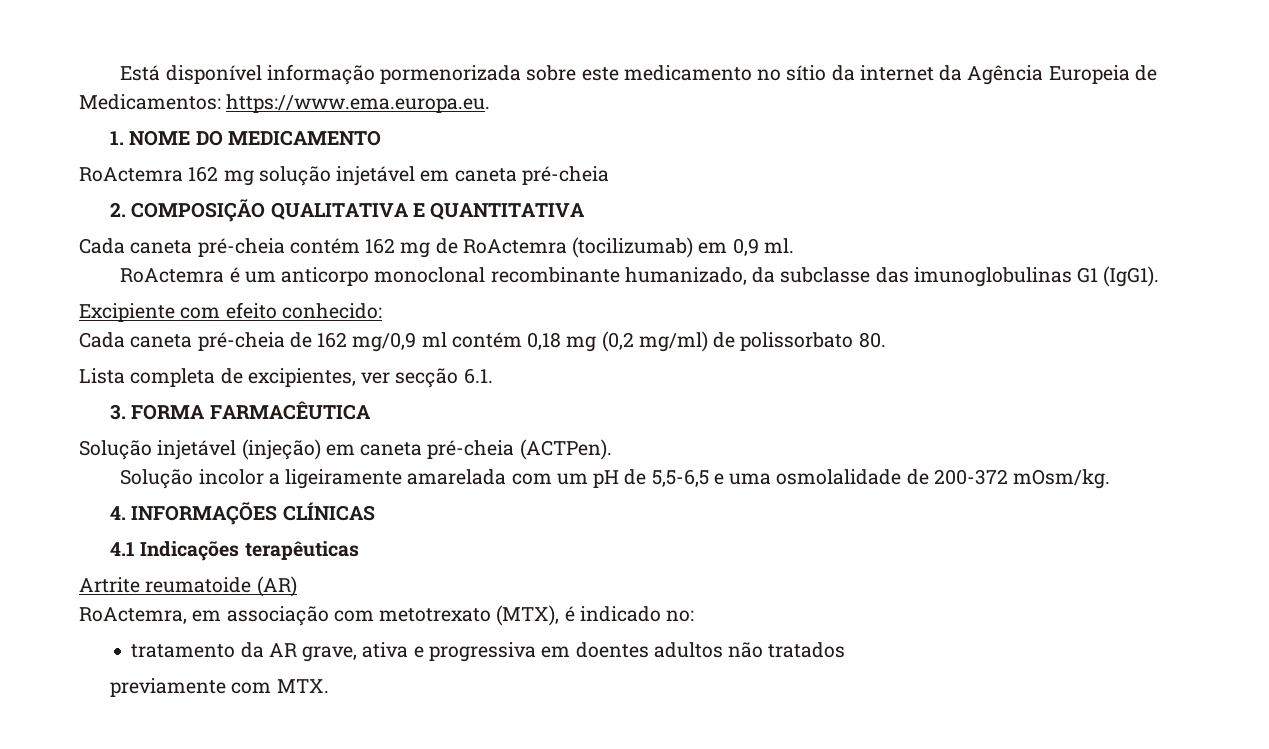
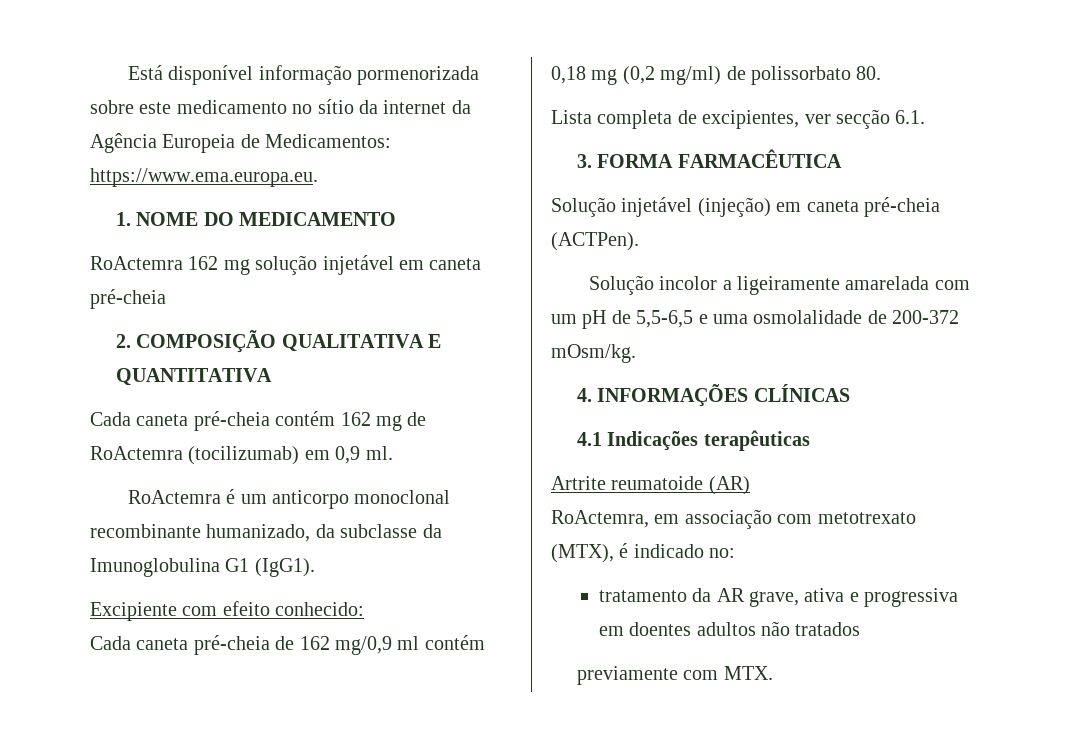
- RoActemra é um anticorpo monoclonal recombinante humanizado, da subclasse das imunoglobulinas G1 (IgG1).
+ RoActemra é um anticorpo monoclonal recombinante humanizado, da subclasse da Imunoglobulina G1 (IgG1).

